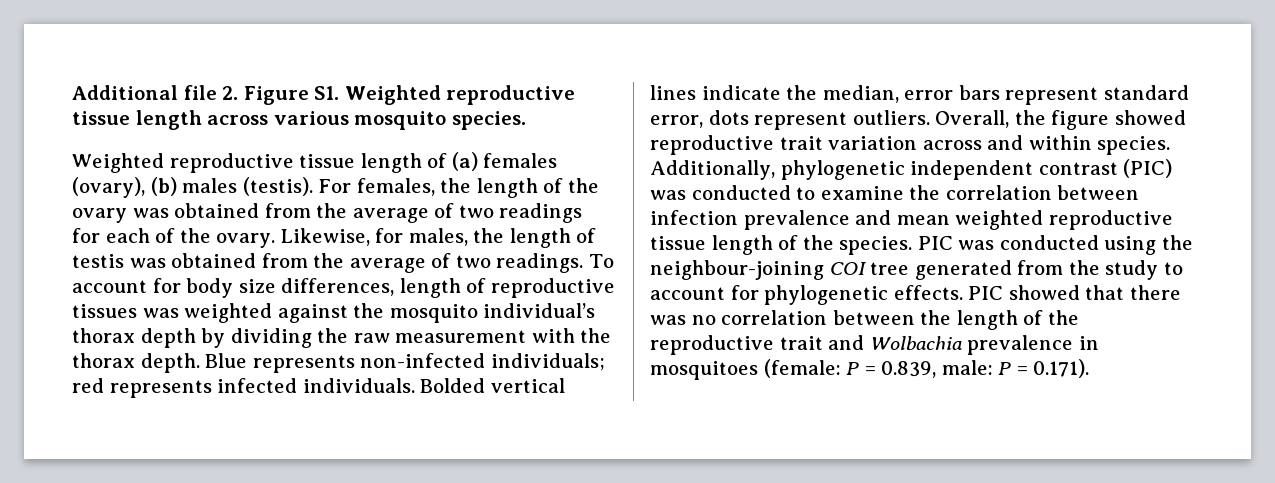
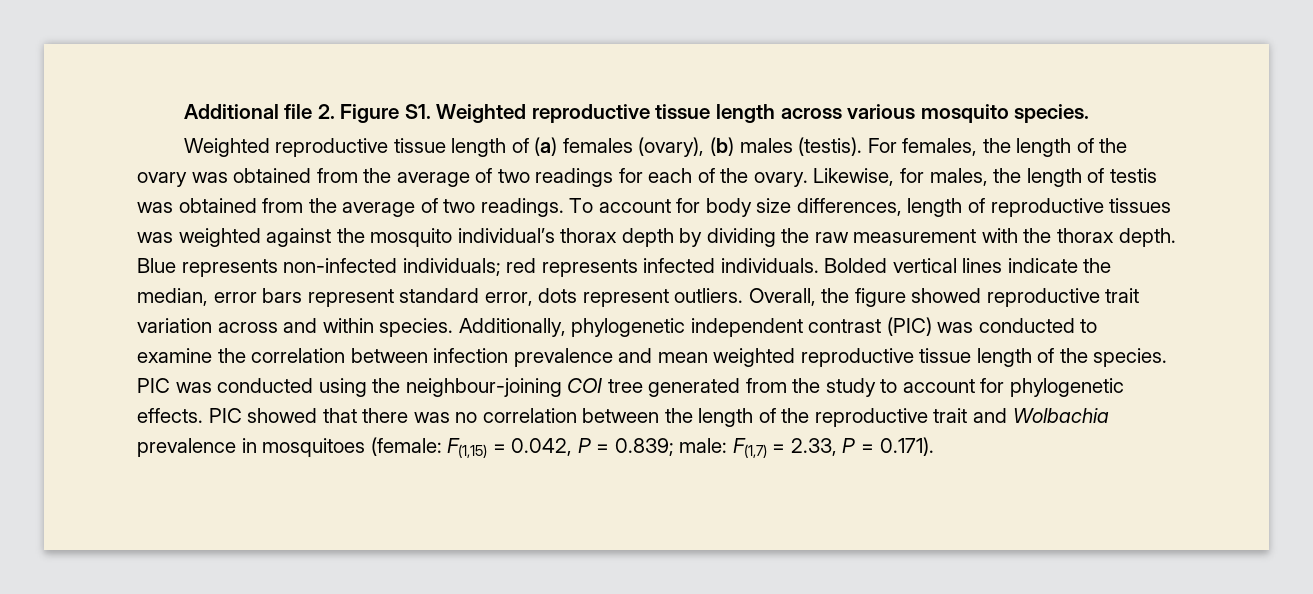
- PIC showed that there was no correlation between the length of the reproductive trait and Wolbachia prevalence in mosquitoes (female: P = 0.839, male: P = 0.171).
+ PIC showed that there was no correlation between the length of the reproductive trait and Wolbachia prevalence in mosquitoes (female: F(1,15) = 0.042, P = 0.839; male: F(1,7) = 2.33, P = 0.171).

